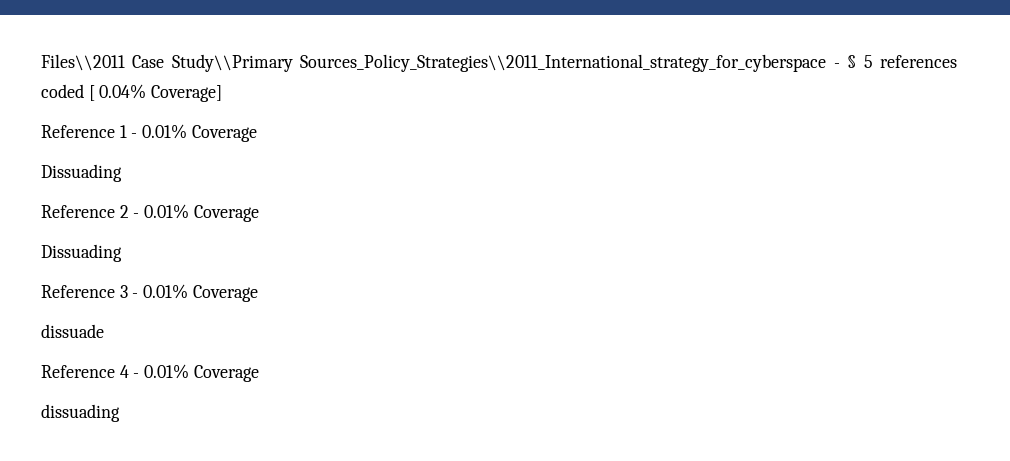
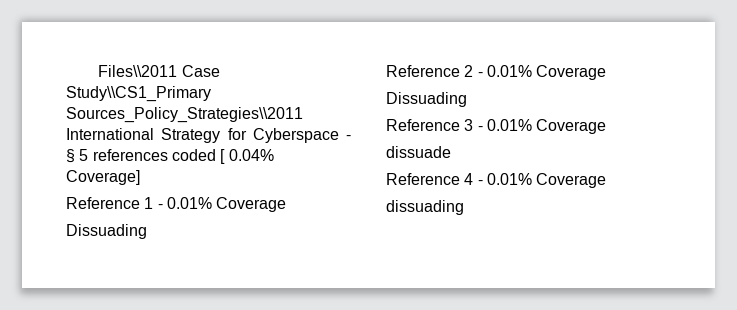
- Files\\2011 Case Study\\Primary Sources_Policy_Strategies\\2011_International_strategy_for_cyberspace - § 5 references coded [ 0.04% Coverage]
+ Files\\2011 Case Study\\CS1_Primary Sources_Policy_Strategies\\2011 International Strategy for Cyberspace - § 5 references coded [ 0.04% Coverage]

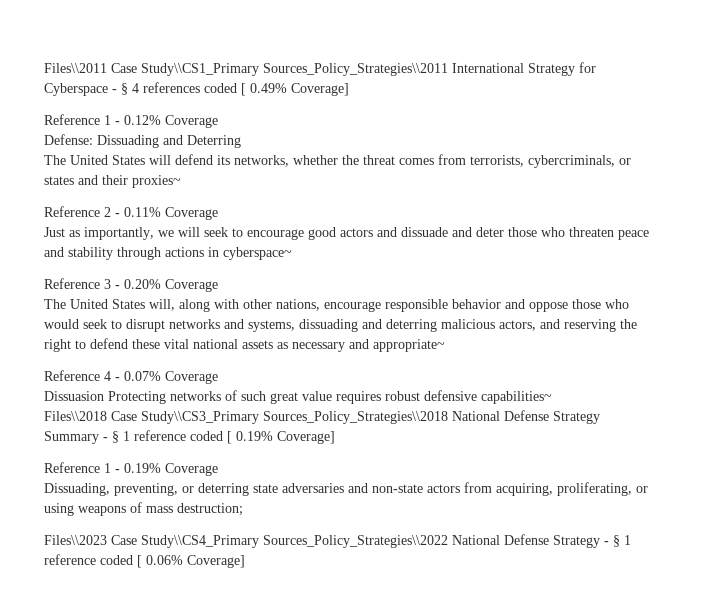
- Files\\2011 Case Study\\CS1_Primary Sources_Policy_Strategies\\2011 International Strategy for Cyberspace - § 5 references coded [ 0.04% Coverage]
- Reference 1 - 0.01% Coverage
- Dissuading
+ Files\\2011 Case Study\\CS1_Primary Sources_Policy_Strategies\\2011 International Strategy for Cyberspace - § 4 references coded [ 0.49% Coverage]
+ Reference 1 - 0.12% Coverage
+ Defense: Dissuading and Deterring
+ The United States will defend its networks, whether the threat comes from terrorists, cybercriminals, or states and their proxies~
- Reference 2 - 0.01% Coverage
- Dissuading
+ Reference 2 - 0.11% Coverage
+ Just as importantly, we will seek to encourage good actors and dissuade and deter those who threaten peace and stability through actions in cyberspace~
- Reference 3 - 0.01% Coverage
- dissuade
+ Reference 3 - 0.20% Coverage
+ The United States will, along with other nations, encourage responsible behavior and oppose those who would seek to disrupt networks and systems, dissuading and deterring malicious actors, and reserving the right to defend these vital national assets as necessary and appropriate~
- Reference 4 - 0.01% Coverage
- dissuading
+ Reference 4 - 0.07% Coverage
+ Dissuasion Protecting networks of such great value requires robust defensive capabilities~
+ Files\\2018 Case Study\\CS3_Primary Sources_Policy_Strategies\\2018 National Defense Strategy Summary - § 1 reference coded [ 0.19% Coverage]
+ Reference 1 - 0.19% Coverage
+ Dissuading, preventing, or deterring state adversaries and non-state actors from acquiring, proliferating, or using weapons of mass destruction;
+ Files\\2023 Case Study\\CS4_Primary Sources_Policy_Strategies\\2022 National Defense Strategy - § 1 reference coded [ 0.06% Coverage]

